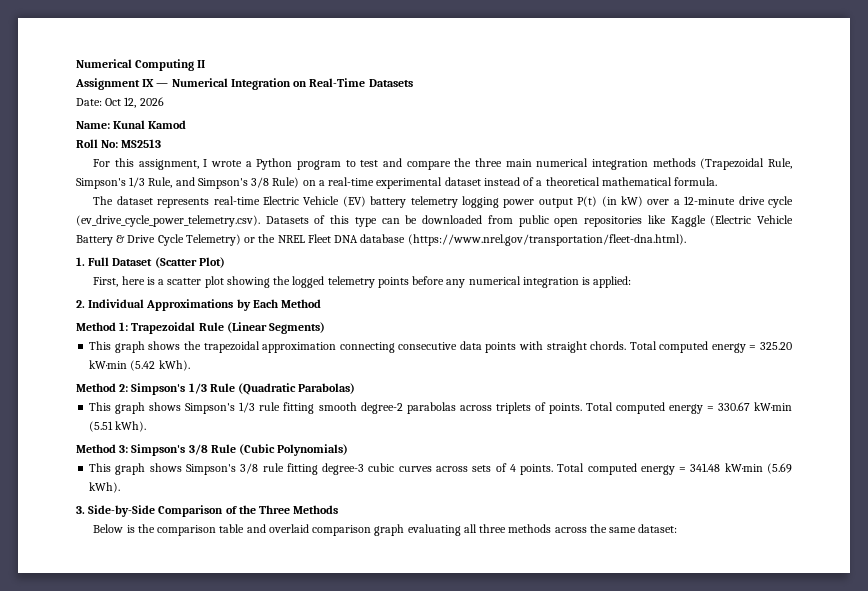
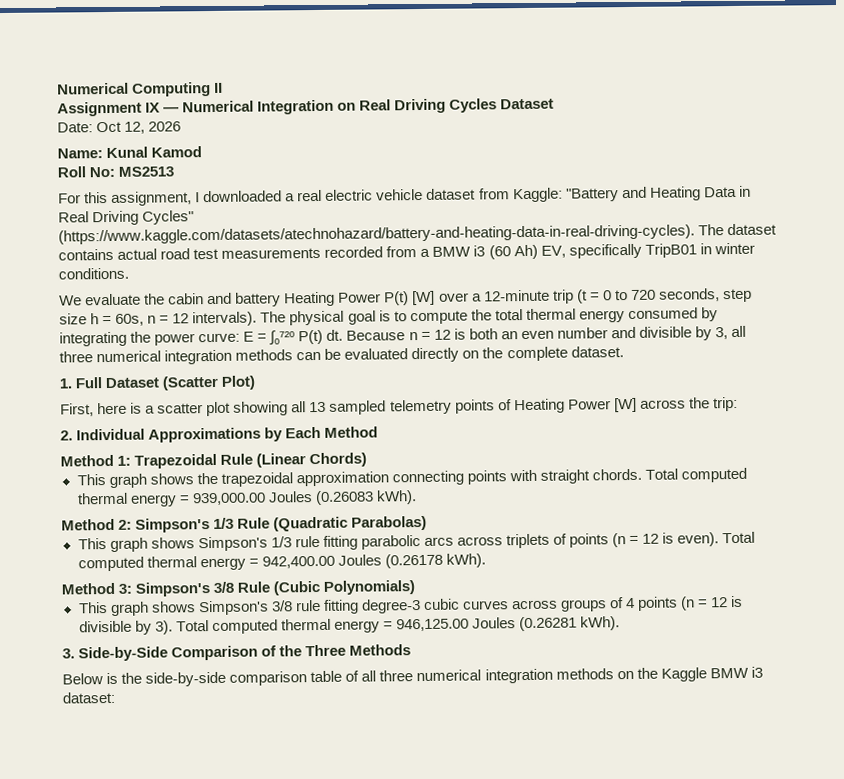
- Assignment IX — Numerical Integration on Real-Time Datasets
+ Assignment IX — Numerical Integration on Real Driving Cycles Dataset
- For this assignment, I wrote a Python program to test and compare the three main numerical integration methods (Trapezoidal Rule, Simpson's 1/3 Rule, and Simpson's 3/8 Rule) on a real-time experimental dataset instead of a theoretical mathematical formula.
- The dataset represents real-time Electric Vehicle (EV) battery telemetry logging power output P(t) (in kW) over a 12-minute drive cycle (ev_drive_cycle_power_telemetry.csv). Datasets of this type can be downloaded from public open repositories like Kaggle (Electric Vehicle Battery & Drive Cycle Telemetry) or the NREL Fleet DNA database (https://www.nrel.gov/transportation/fleet-dna.html).
+ For this assignment, I downloaded a real electric vehicle dataset from Kaggle: "Battery and Heating Data in Real Driving Cycles" (https://www.kaggle.com/datasets/atechnohazard/battery-and-heating-data-in-real-driving-cycles). The dataset contains actual road test measurements recorded from a BMW i3 (60 Ah) EV, specifically TripB01 in winter conditions.
+ We evaluate the cabin and battery Heating Power P(t) [W] over a 12-minute trip (t = 0 to 720 seconds, step size h = 60s, n = 12 intervals). The physical goal is to compute the total thermal energy consumed by integrating the power curve: E = ∫₀⁷²⁰ P(t) dt. Because n = 12 is both an even number and divisible by 3, all three numerical integration methods can be evaluated directly on the complete dataset.
- First, here is a scatter plot showing the logged telemetry points before any numerical integration is applied:
+ First, here is a scatter plot showing all 13 sampled telemetry points of Heating Power [W] across the trip:
- Method 1: Trapezoidal Rule (Linear Segments)
+ Method 1: Trapezoidal Rule (Linear Chords)
- This graph shows the trapezoidal approximation connecting consecutive data points with straight chords.
+ This graph shows the trapezoidal approximation connecting points with straight chords.
- Total computed energy = 325.20 kW·min (5.42 kWh).
+ Total computed thermal energy = 939,000.00 Joules (0.26083 kWh).
- This graph shows Simpson's 1/3 rule fitting smooth degree-2 parabolas across triplets of points. Total computed energy = 330.67 kW·min (5.51 kWh).
+ This graph shows Simpson's 1/3 rule fitting parabolic arcs across triplets of points (n = 12 is even). Total computed thermal energy = 942,400.00 Joules (0.26178 kWh).
- This graph shows Simpson's 3/8 rule fitting degree-3 cubic curves across sets of 4 points. Total computed energy = 341.48 kW·min (5.69 kWh).
+ This graph shows Simpson's 3/8 rule fitting degree-3 cubic curves across groups of 4 points (n = 12 is divisible by 3). Total computed thermal energy = 946,125.00 Joules (0.26281 kWh).
- Below is the comparison table and overlaid comparison graph evaluating all three methods across the same dataset:
+ Below is the side-by-side comparison table of all three numerical integration methods on the Kaggle BMW i3 dataset:

